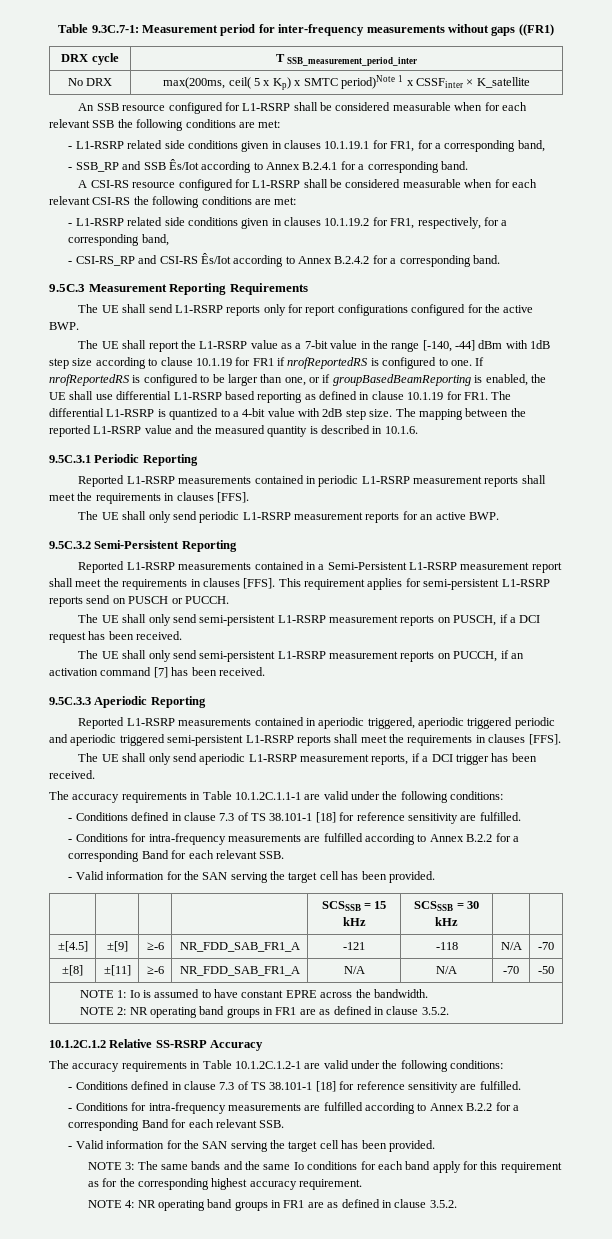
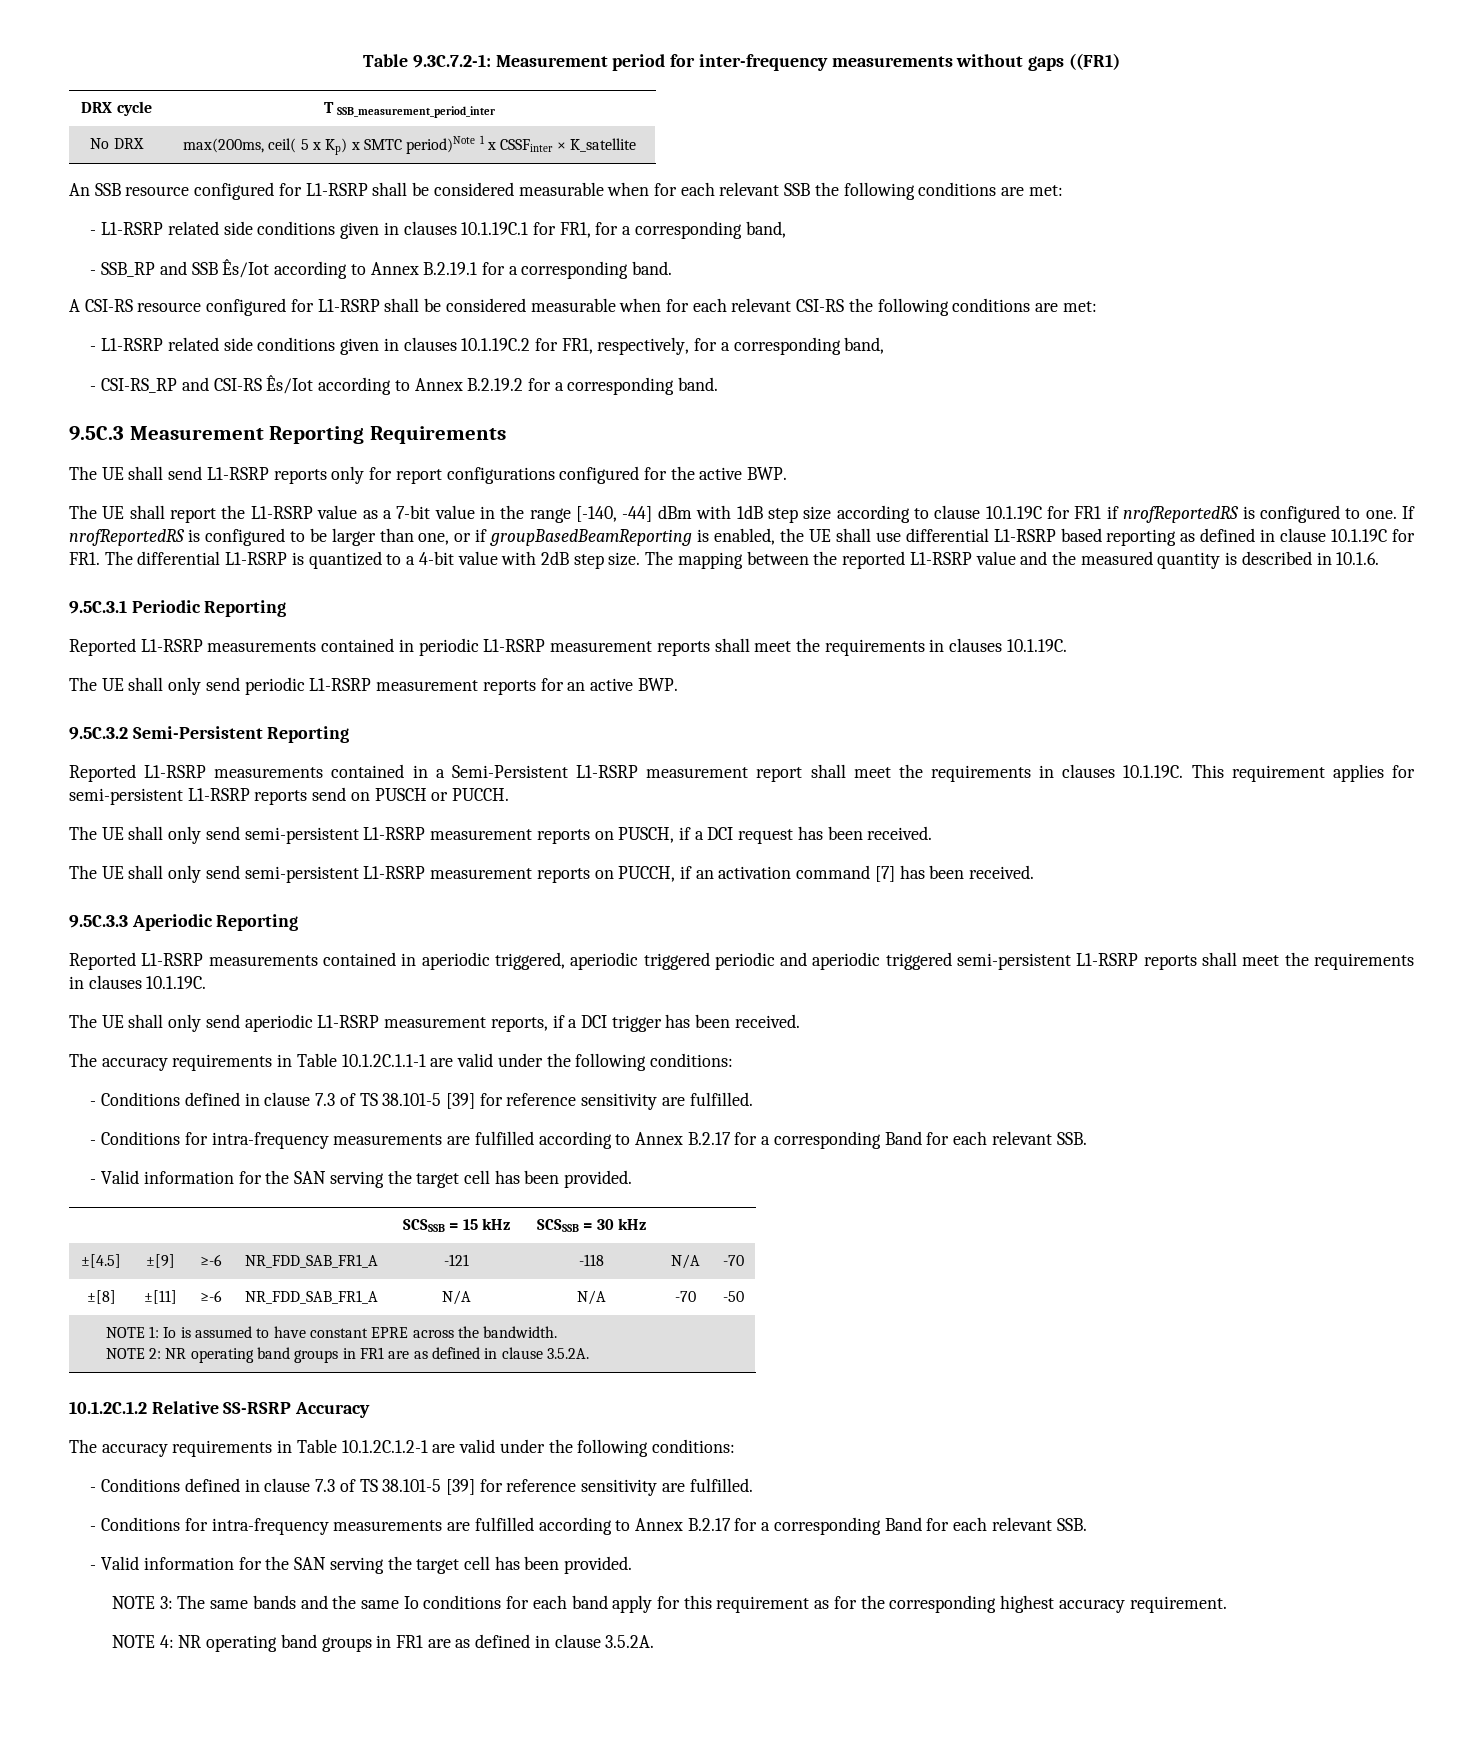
- Table 9.3C.7-1: Measurement period for inter-frequency measurements without gaps ((FR1)
+ Table 9.3C.7.2-1: Measurement period for inter-frequency measurements without gaps ((FR1)
- - L1-RSRP related side conditions given in clauses 10.1.19.1 for FR1, for a corresponding band,
+ - L1-RSRP related side conditions given in clauses 10.1.19C.1 for FR1, for a corresponding band,
- - SSB_RP and SSB Ês/Iot according to Annex B.2.4.1 for a corresponding band.
+ - SSB_RP and SSB Ês/Iot according to Annex B.2.19.1 for a corresponding band.
- - L1-RSRP related side conditions given in clauses 10.1.19.2 for FR1, respectively, for a corresponding band,
+ - L1-RSRP related side conditions given in clauses 10.1.19C.2 for FR1, respectively, for a corresponding band,
- - CSI-RS_RP and CSI-RS Ês/Iot according to Annex B.2.4.2 for a corresponding band.
+ - CSI-RS_RP and CSI-RS Ês/Iot according to Annex B.2.19.2 for a corresponding band.
- The UE shall report the L1-RSRP value as a 7-bit value in the range [-140, -44] dBm with 1dB step size according to clause 10.1.19 for FR1 if nrofReportedRS is configured to one.
+ The UE shall report the L1-RSRP value as a 7-bit value in the range [-140, -44] dBm with 1dB step size according to clause 10.1.19C for FR1 if nrofReportedRS is configured to one.
- If nrofReportedRS is configured to be larger than one, or if groupBasedBeamReporting is enabled, the UE shall use differential L1-RSRP based reporting as defined in clause 10.1.19 for FR1. The differential L1-RSRP is quantized to a 4-bit value with 2dB step size.
+ If nrofReportedRS is configured to be larger than one, or if groupBasedBeamReporting is enabled, the UE shall use differential L1-RSRP based reporting as defined in clause 10.1.19C for FR1. The differential L1-RSRP is quantized to a 4-bit value with 2dB step size.
- Reported L1-RSRP measurements contained in periodic L1-RSRP measurement reports shall meet the requirements in clauses [FFS].
+ Reported L1-RSRP measurements contained in periodic L1-RSRP measurement reports shall meet the requirements in clauses 10.1.19C.
- Reported L1-RSRP measurements contained in a Semi-Persistent L1-RSRP measurement report shall meet the requirements in clauses [FFS]. This requirement applies for semi-persistent L1-RSRP reports send on PUSCH or PUCCH.
+ Reported L1-RSRP measurements contained in a Semi-Persistent L1-RSRP measurement report shall meet the requirements in clauses 10.1.19C. This requirement applies for semi-persistent L1-RSRP reports send on PUSCH or PUCCH.
- Reported L1-RSRP measurements contained in aperiodic triggered, aperiodic triggered periodic and aperiodic triggered semi-persistent L1-RSRP reports shall meet the requirements in clauses [FFS].
+ Reported L1-RSRP measurements contained in aperiodic triggered, aperiodic triggered periodic and aperiodic triggered semi-persistent L1-RSRP reports shall meet the requirements in clauses 10.1.19C.
  The accuracy requirements in Table 10.1.2C.1.1-1 are valid under the following conditions:
- - Conditions defined in clause 7.3 of TS 38.101-1 [18] for reference sensitivity are fulfilled.
- - Conditions for intra-frequency measurements are fulfilled according to Annex B.2.2 for a corresponding Band for each relevant SSB.
+ - Conditions defined in clause 7.3 of TS 38.101-5 [39] for reference sensitivity are fulfilled.
+ - Conditions for intra-frequency measurements are fulfilled according to Annex B.2.17 for a corresponding Band for each relevant SSB.
  NOTE 1: Io is assumed to have constant EPRE across the bandwidth.
- NOTE 2: NR operating band groups in FR1 are as defined in clause 3.5.2.
+ NOTE 2: NR operating band groups in FR1 are as defined in clause 3.5.2A.
  The accuracy requirements in Table 10.1.2C.1.2-1 are valid under the following conditions:
- - Conditions defined in clause 7.3 of TS 38.101-1 [18] for reference sensitivity are fulfilled.
- - Conditions for intra-frequency measurements are fulfilled according to Annex B.2.2 for a corresponding Band for each relevant SSB.
+ - Conditions defined in clause 7.3 of TS 38.101-5 [39] for reference sensitivity are fulfilled.
+ - Conditions for intra-frequency measurements are fulfilled according to Annex B.2.17 for a corresponding Band for each relevant SSB.
- NOTE 4: NR operating band groups in FR1 are as defined in clause 3.5.2.
+ NOTE 4: NR operating band groups in FR1 are as defined in clause 3.5.2A.

